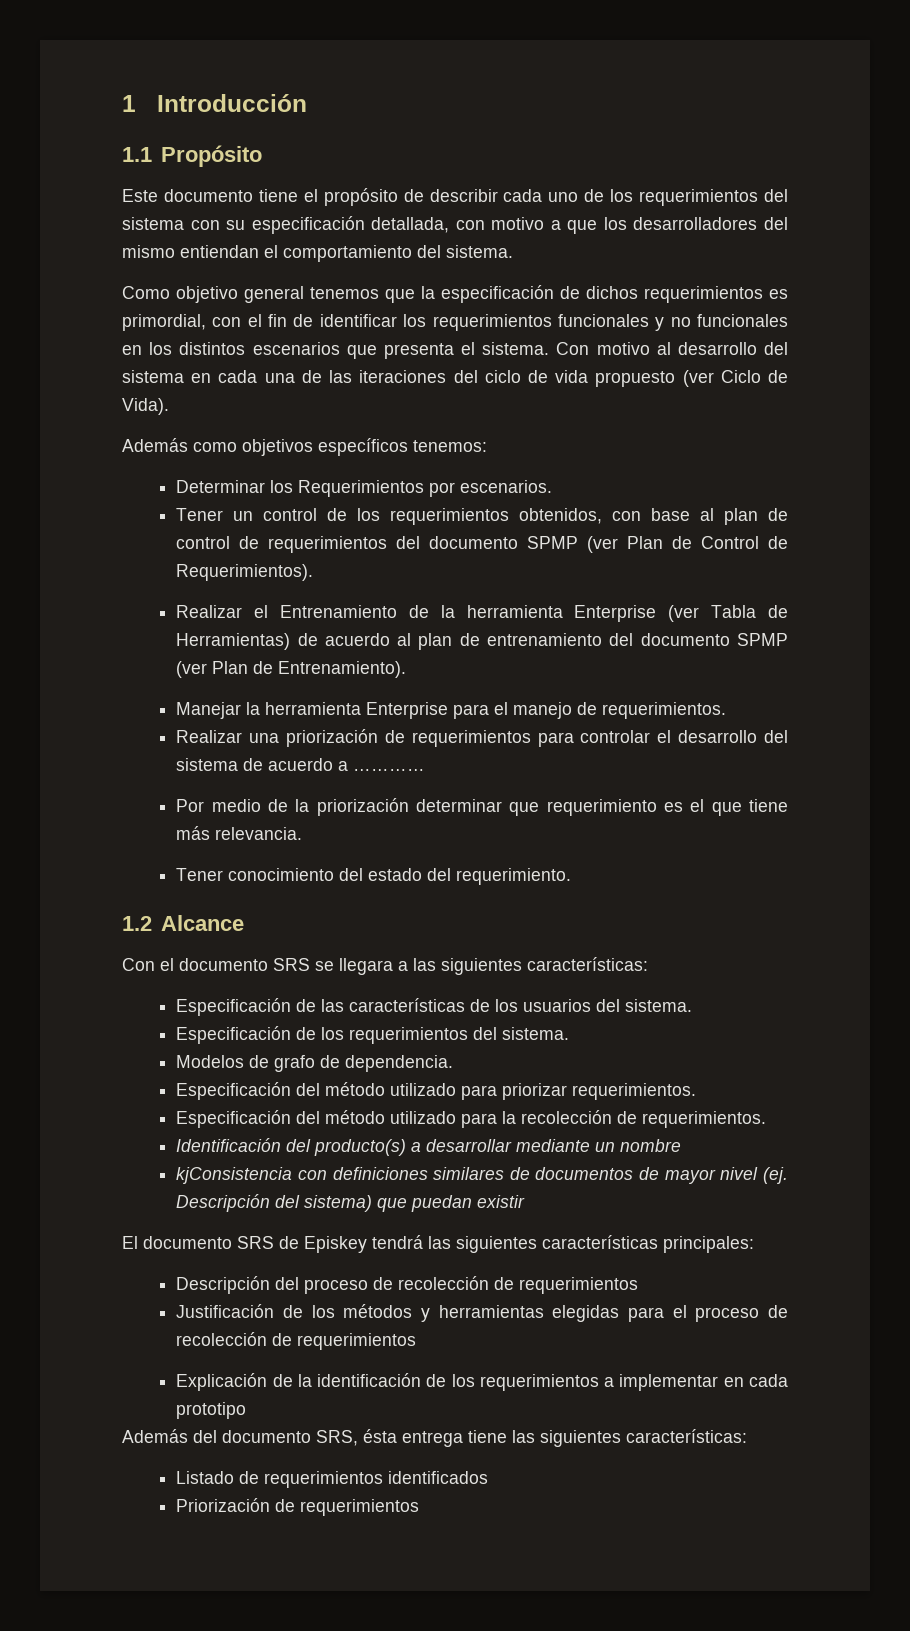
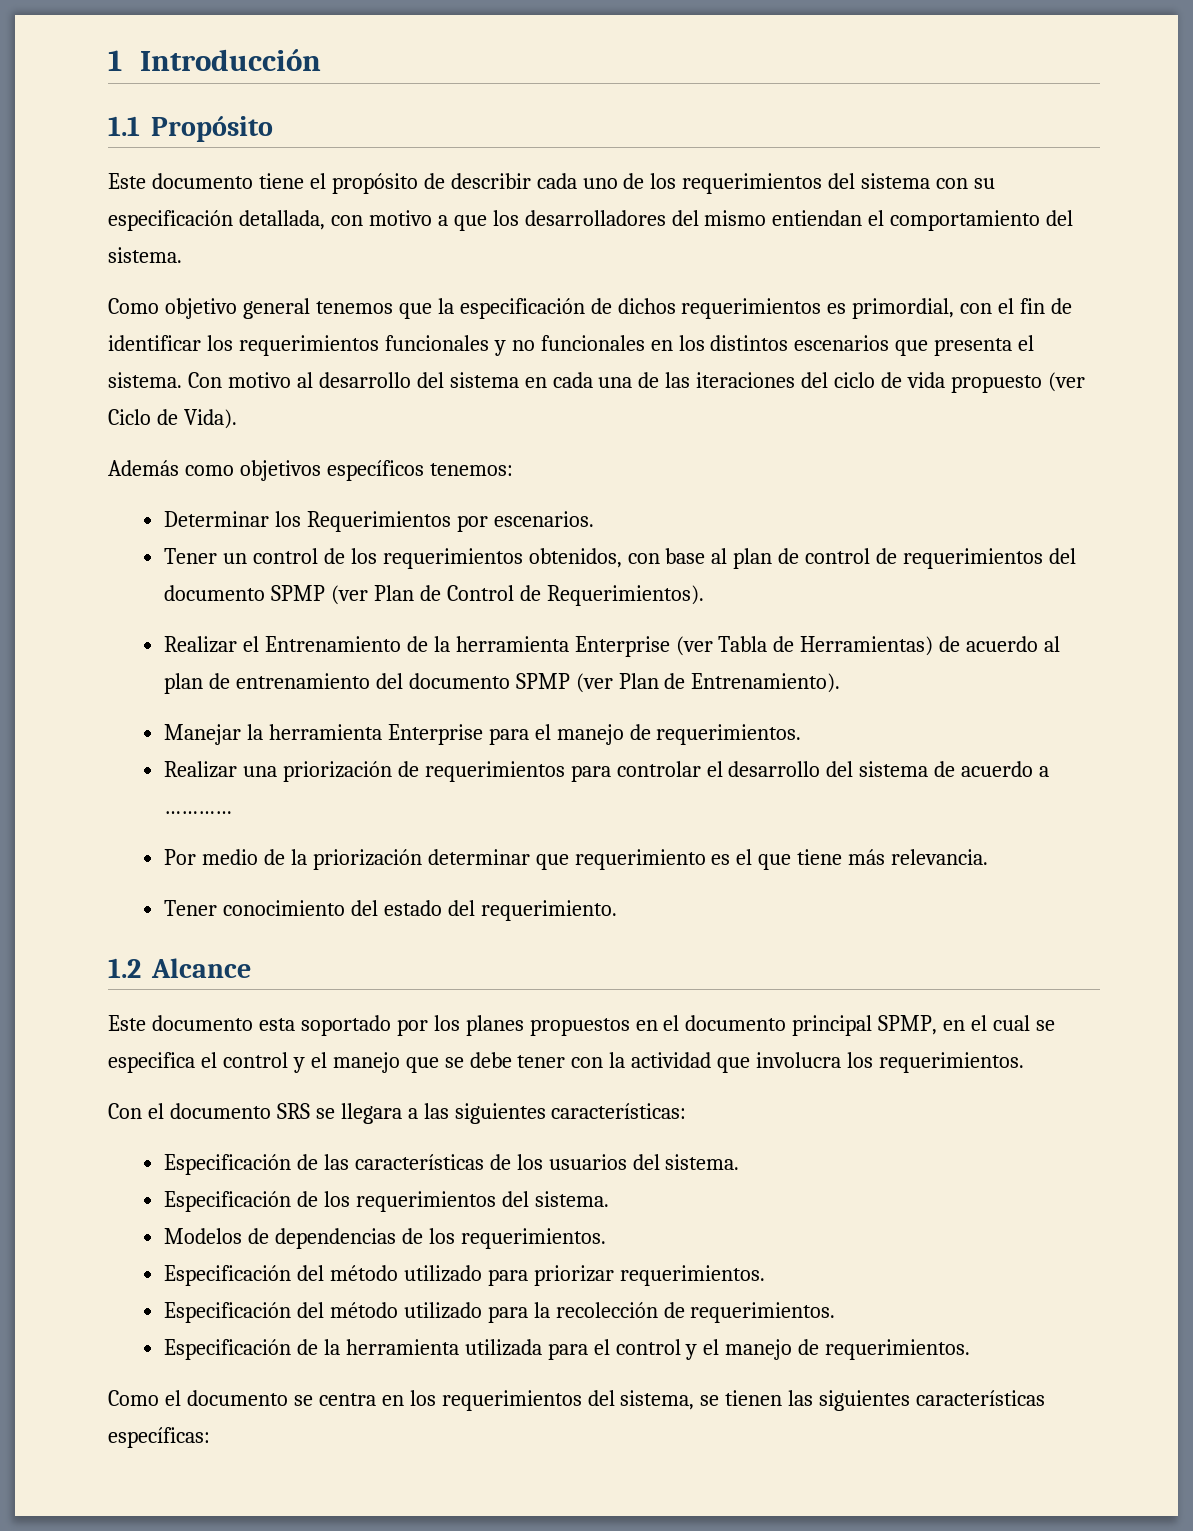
+ Este documento esta soportado por los planes propuestos en el documento principal SPMP, en el cual se especifica el control y el manejo que se debe tener con la actividad que involucra los requerimientos.
- Modelos de grafo de dependencia.
+ Modelos de dependencias de los requerimientos.
- Identificación del producto(s) a desarrollar mediante un nombre
- kjConsistencia con definiciones similares de documentos de mayor nivel (ej. Descripción del sistema) que puedan existir
- El documento SRS de Episkey tendrá las siguientes características principales:
- Descripción del proceso de recolección de requerimientos
- Justificación de los métodos y herramientas elegidas para el proceso de recolección de requerimientos
- Explicación de la identificación de los requerimientos a implementar en cada prototipo
- Además del documento SRS, ésta entrega tiene las siguientes características:
- Listado de requerimientos identificados
- Priorización de requerimientos
+ Especificación de la herramienta utilizada para el control y el manejo de requerimientos.
+ Como el documento se centra en los requerimientos del sistema, se tienen las siguientes características específicas:

